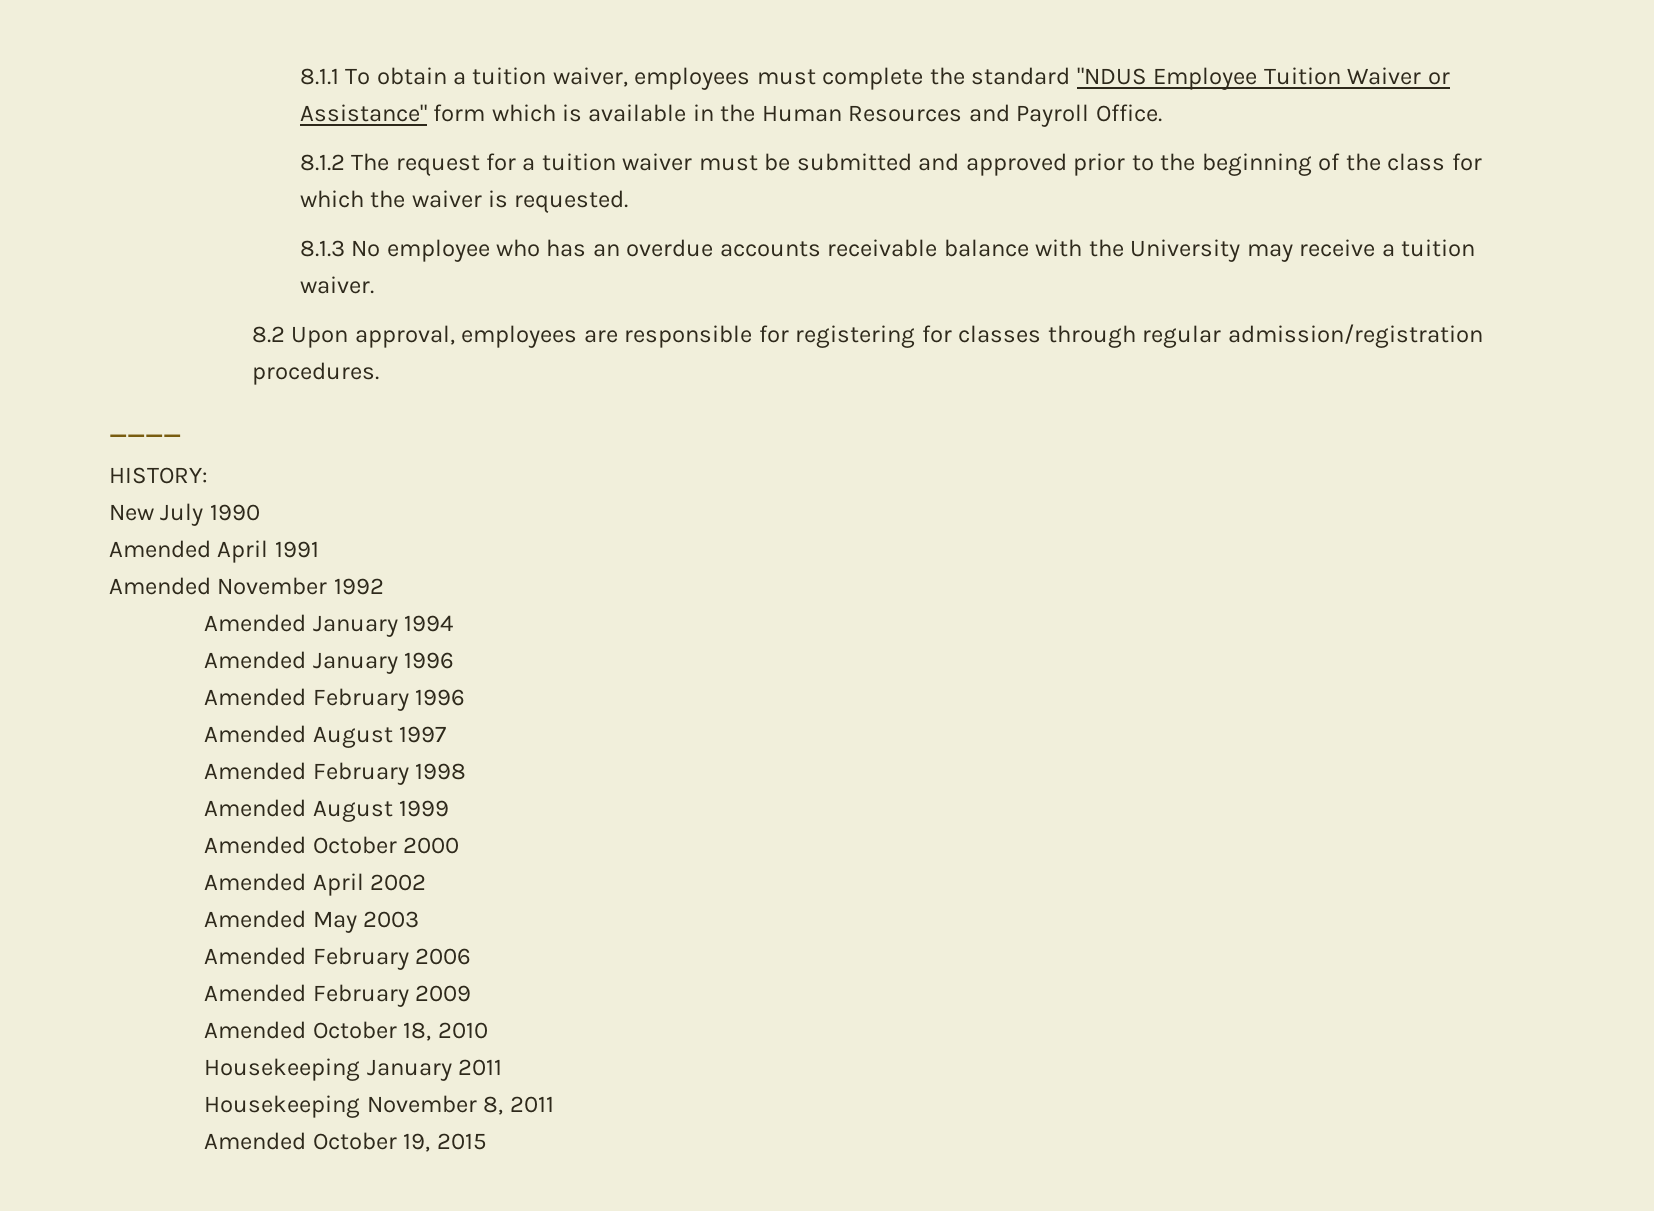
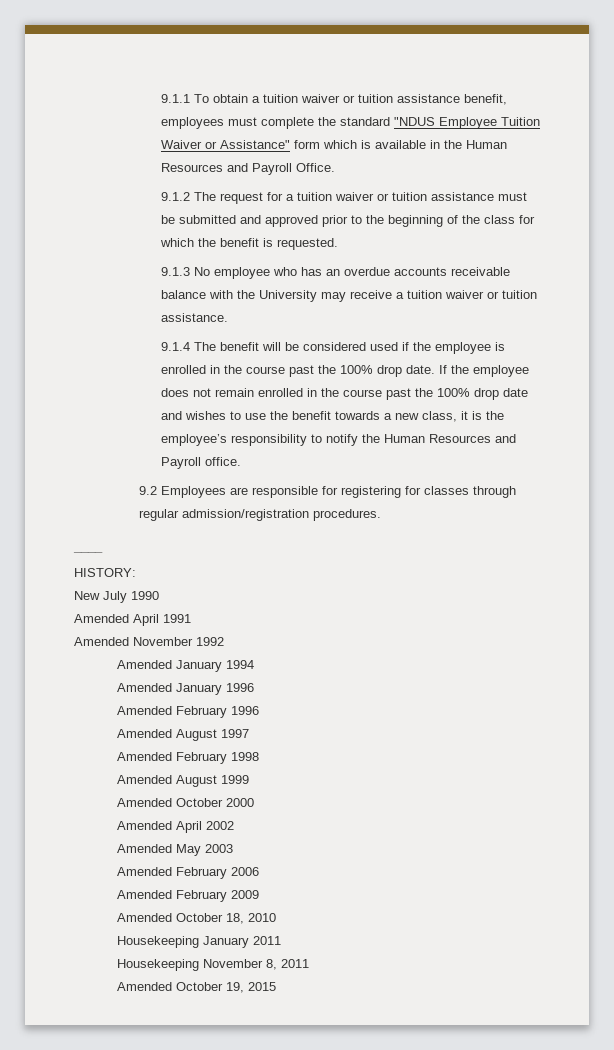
- 8.1.1 To obtain a tuition waiver, employees must complete the standard "NDUS Employee Tuition Waiver or Assistance" form which is available in the Human Resources and Payroll Office.
+ 9.1.1 To obtain a tuition waiver or tuition assistance benefit, employees must complete the standard "NDUS Employee Tuition Waiver or Assistance" form which is available in the Human Resources and Payroll Office.
- 8.1.2 The request for a tuition waiver must be submitted and approved prior to the beginning of the class for which the waiver is requested.
+ 9.1.2 The request for a tuition waiver or tuition assistance must be submitted and approved prior to the beginning of the class for which the benefit is requested.
- 8.1.3 No employee who has an overdue accounts receivable balance with the University may receive a tuition waiver.
- 8.2 Upon approval, employees are responsible for registering for classes through regular admission/registration procedures.
+ 9.1.3 No employee who has an overdue accounts receivable balance with the University may receive a tuition waiver or tuition assistance.
+ 9.1.4 The benefit will be considered used if the employee is enrolled in the course past the 100% drop date. If the employee does not remain enrolled in the course past the 100% drop date and wishes to use the benefit towards a new class, it is the employee’s responsibility to notify the Human Resources and Payroll office.
+ 9.2 Employees are responsible for registering for classes through regular admission/registration procedures.

